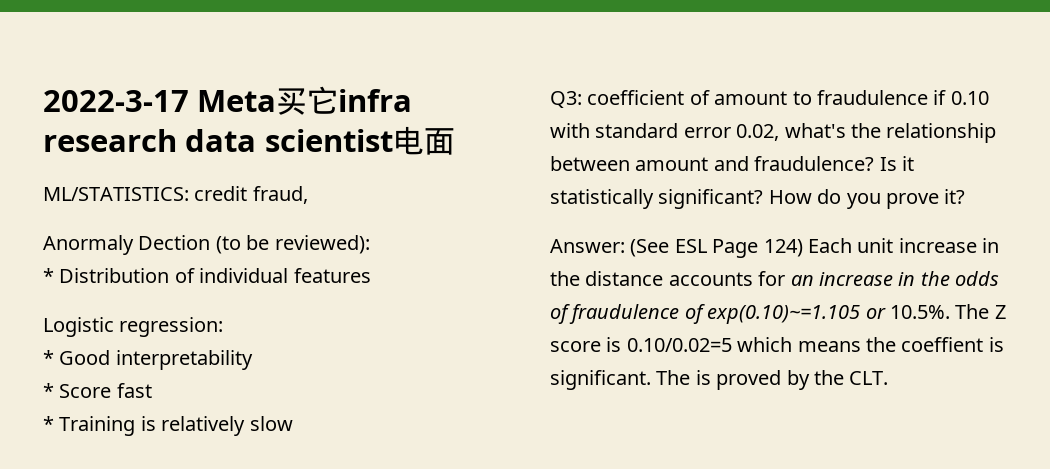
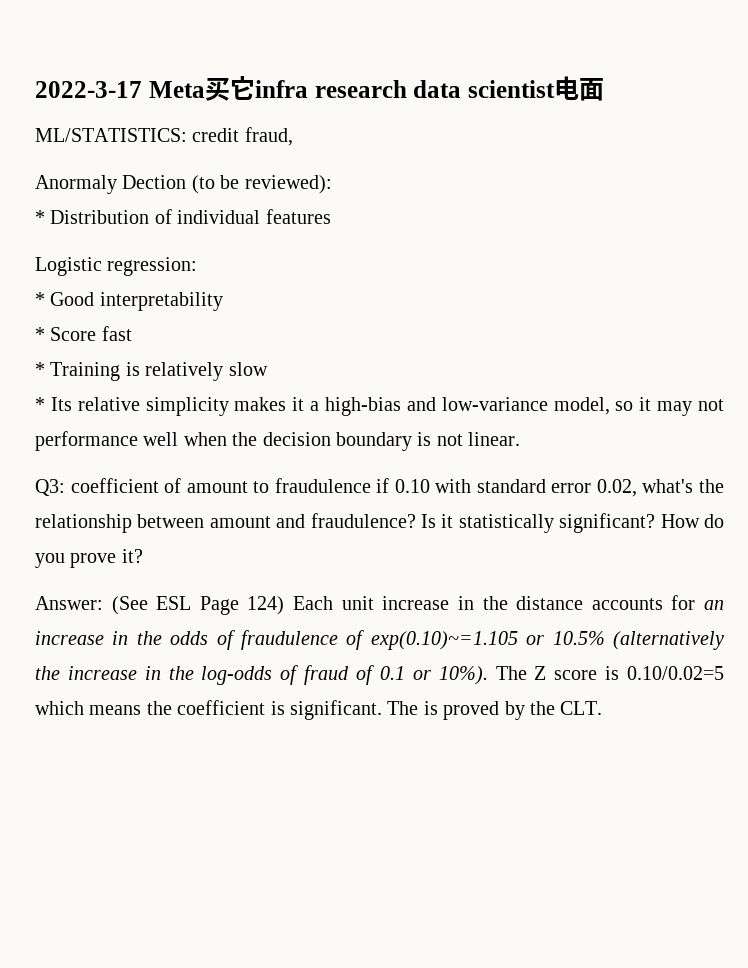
+ * Its relative simplicity makes it a high-bias and low-variance model, so it may not performance well when the decision boundary is not linear.
- Answer: (See ESL Page 124) Each unit increase in the distance accounts for an increase in the odds of fraudulence of exp(0.10)~=1.105 or 10.5%. The Z score is 0.10/0.02=5 which means the coeffient is significant.
+ Answer: (See ESL Page 124) Each unit increase in the distance accounts for an increase in the odds of fraudulence of exp(0.10)~=1.105 or 10.5% (alternatively the increase in the log-odds of fraud of 0.1 or 10%). The Z score is 0.10/0.02=5 which means the coefficient is significant.

